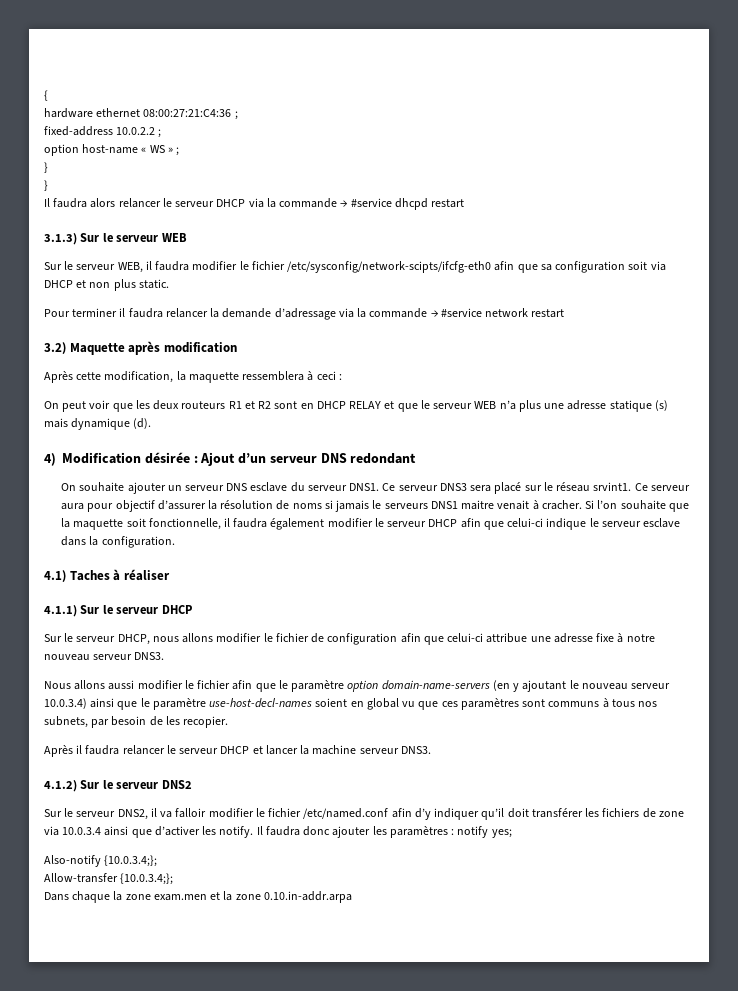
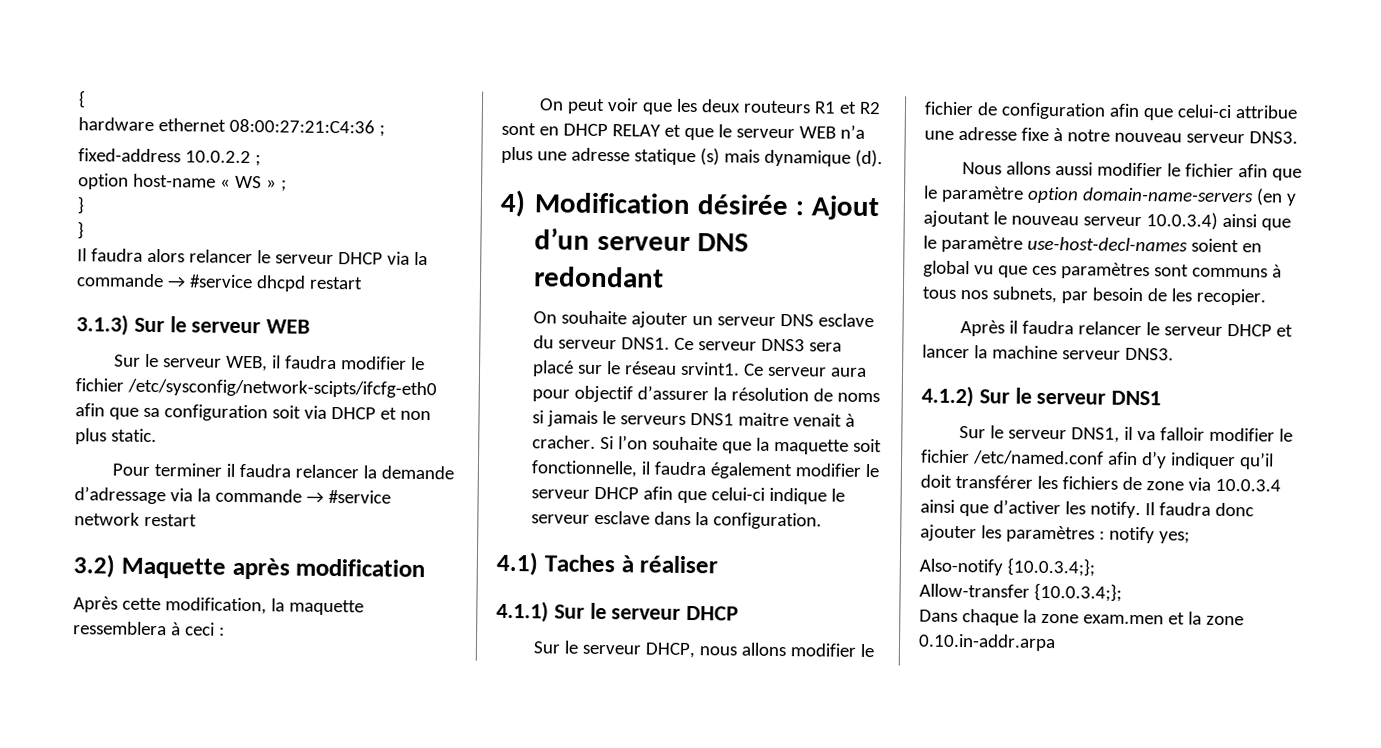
- 4.1.2) Sur le serveur DNS2
- Sur le serveur DNS2, il va falloir modifier le fichier /etc/named.conf afin d’y indiquer qu’il doit transférer les fichiers de zone via 10.0.3.4 ainsi que d’activer les notify.
+ 4.1.2) Sur le serveur DNS1
+ Sur le serveur DNS1, il va falloir modifier le fichier /etc/named.conf afin d’y indiquer qu’il doit transférer les fichiers de zone via 10.0.3.4 ainsi que d’activer les notify.

